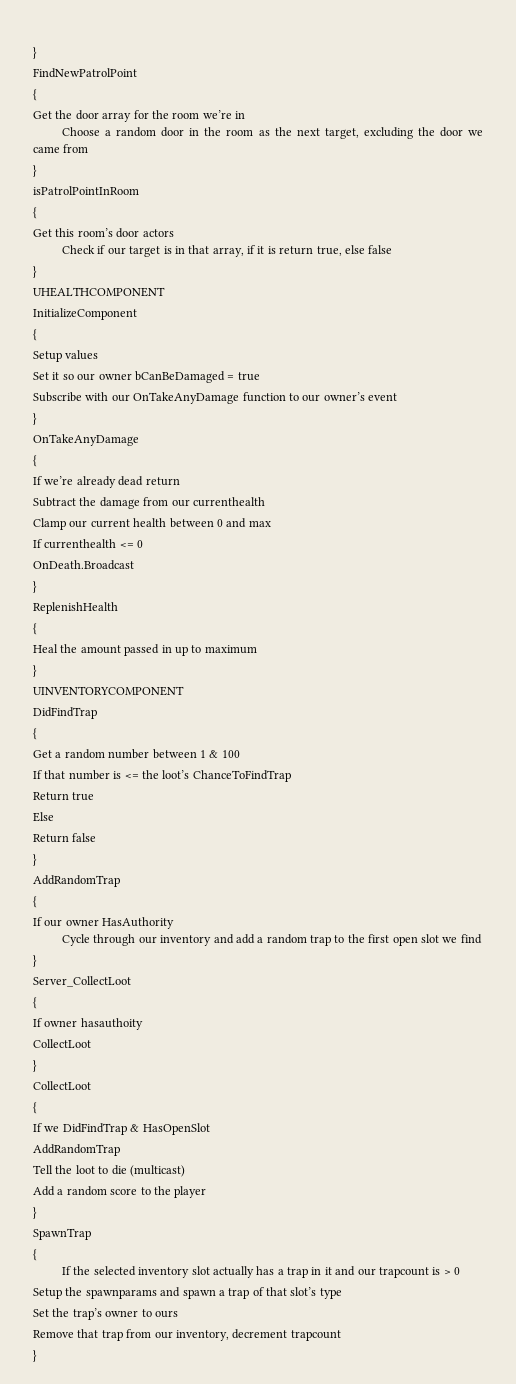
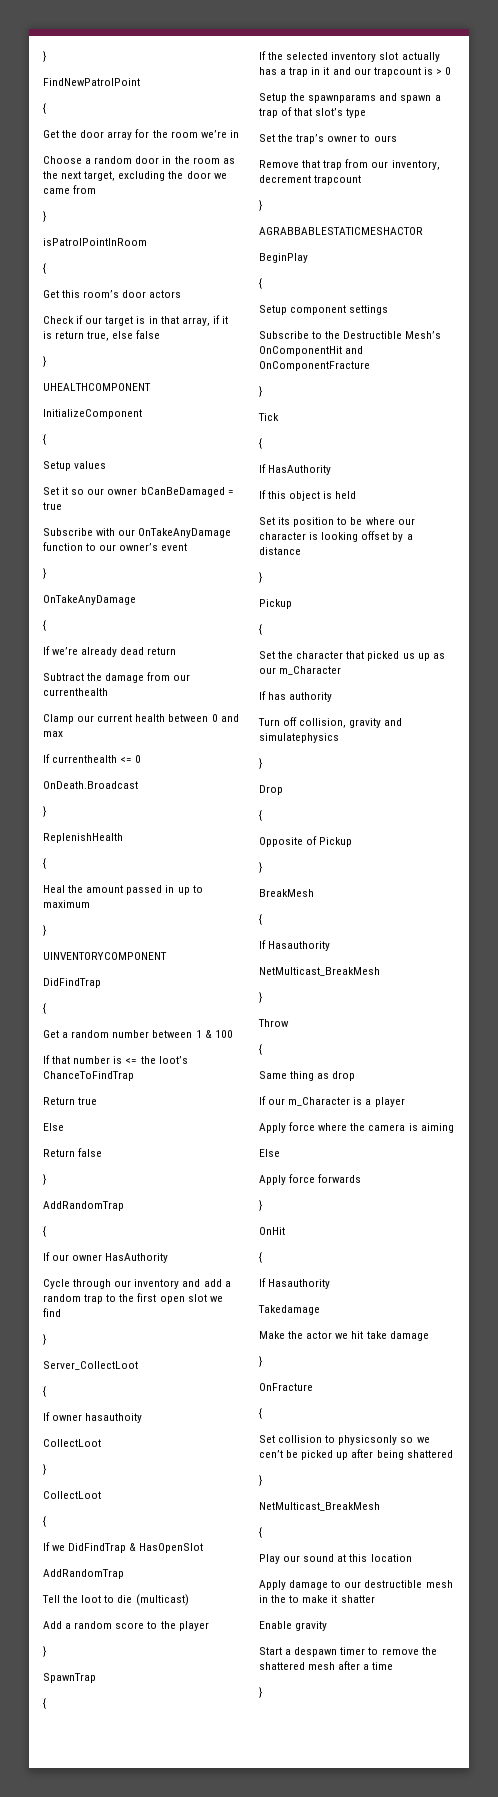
+ AGRABBABLESTATICMESHACTOR
+ BeginPlay
+ {
+ Setup component settings
+ Subscribe to the Destructible Mesh’s OnComponentHit and OnComponentFracture
+ }
+ Tick
+ {
+ If HasAuthority
+ If this object is held
+ Set its position to be where our character is looking offset by a distance
+ }
+ Pickup
+ {
+ Set the character that picked us up as our m_Character
+ If has authority
+ Turn off collision, gravity and simulatephysics
+ }
+ Drop
+ {
+ Opposite of Pickup
+ }
+ BreakMesh
+ {
+ If Hasauthority
+ NetMulticast_BreakMesh
+ }
+ Throw
+ {
+ Same thing as drop
+ If our m_Character is a player
+ Apply force where the camera is aiming
+ Else
+ Apply force forwards
+ }
+ OnHit
+ {
+ If Hasauthority
+ Takedamage
+ Make the actor we hit take damage
+ }
+ OnFracture
+ {
+ Set collision to physicsonly so we cen’t be picked up after being shattered
+ }
+ NetMulticast_BreakMesh
+ {
+ Play our sound at this location
+ Apply damage to our destructible mesh in the to make it shatter
+ Enable gravity
+ Start a despawn timer to remove the shattered mesh after a time
+ }

